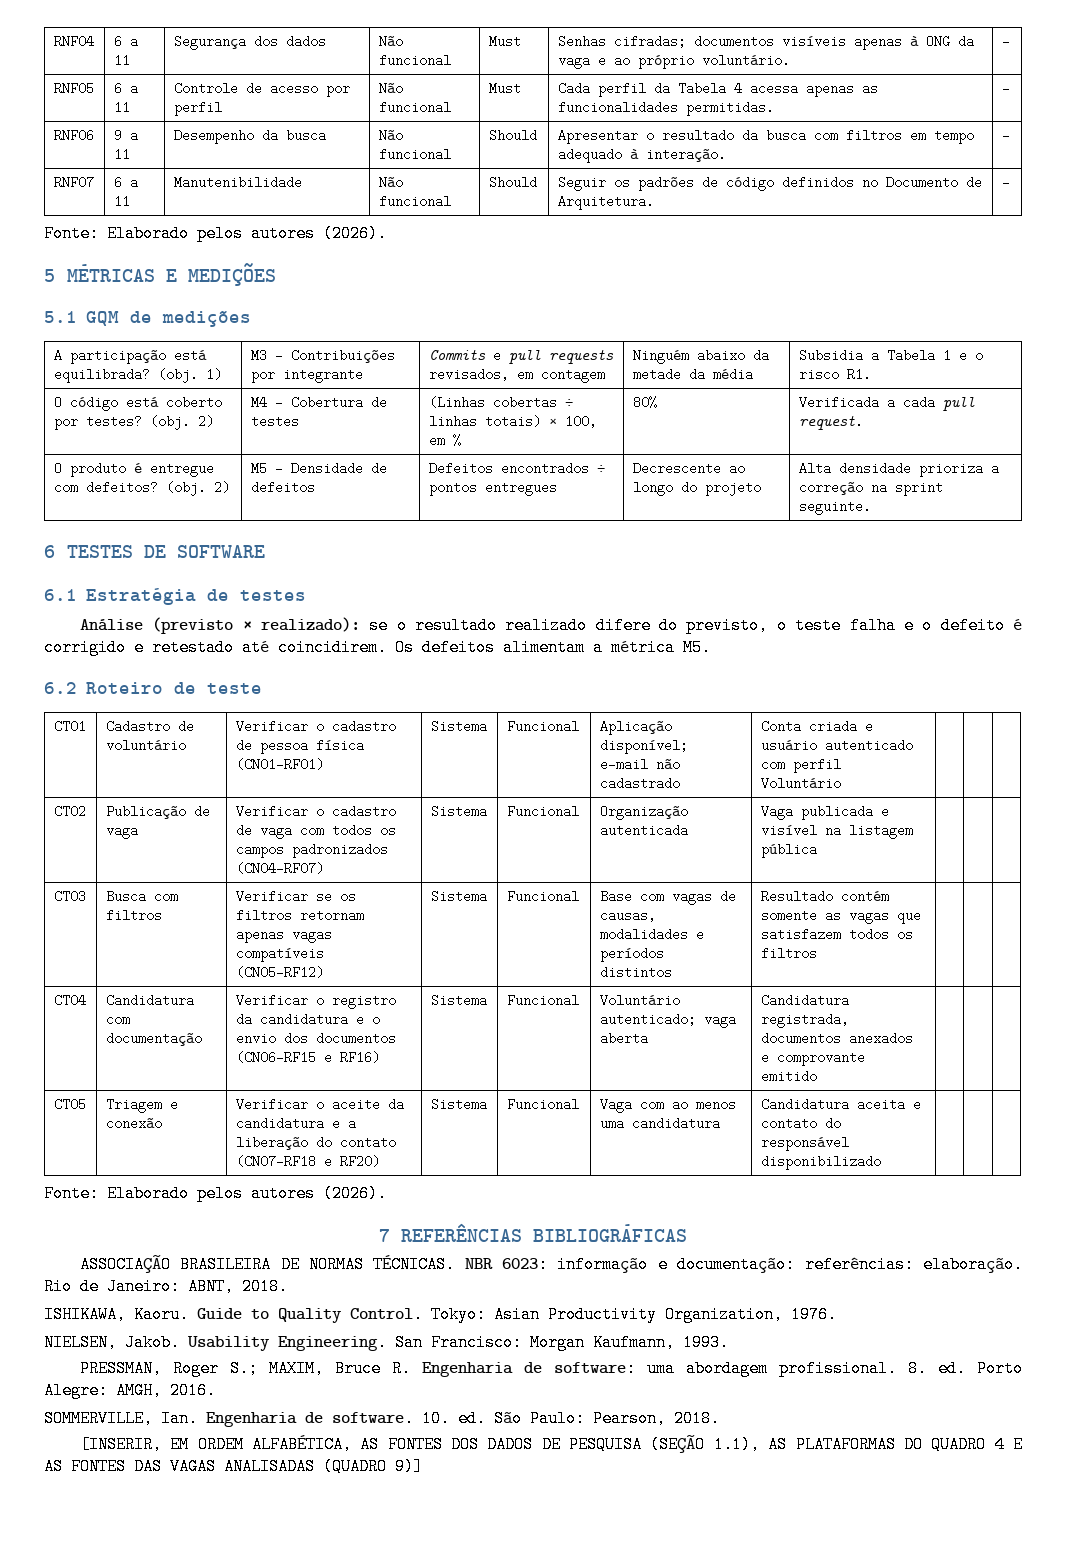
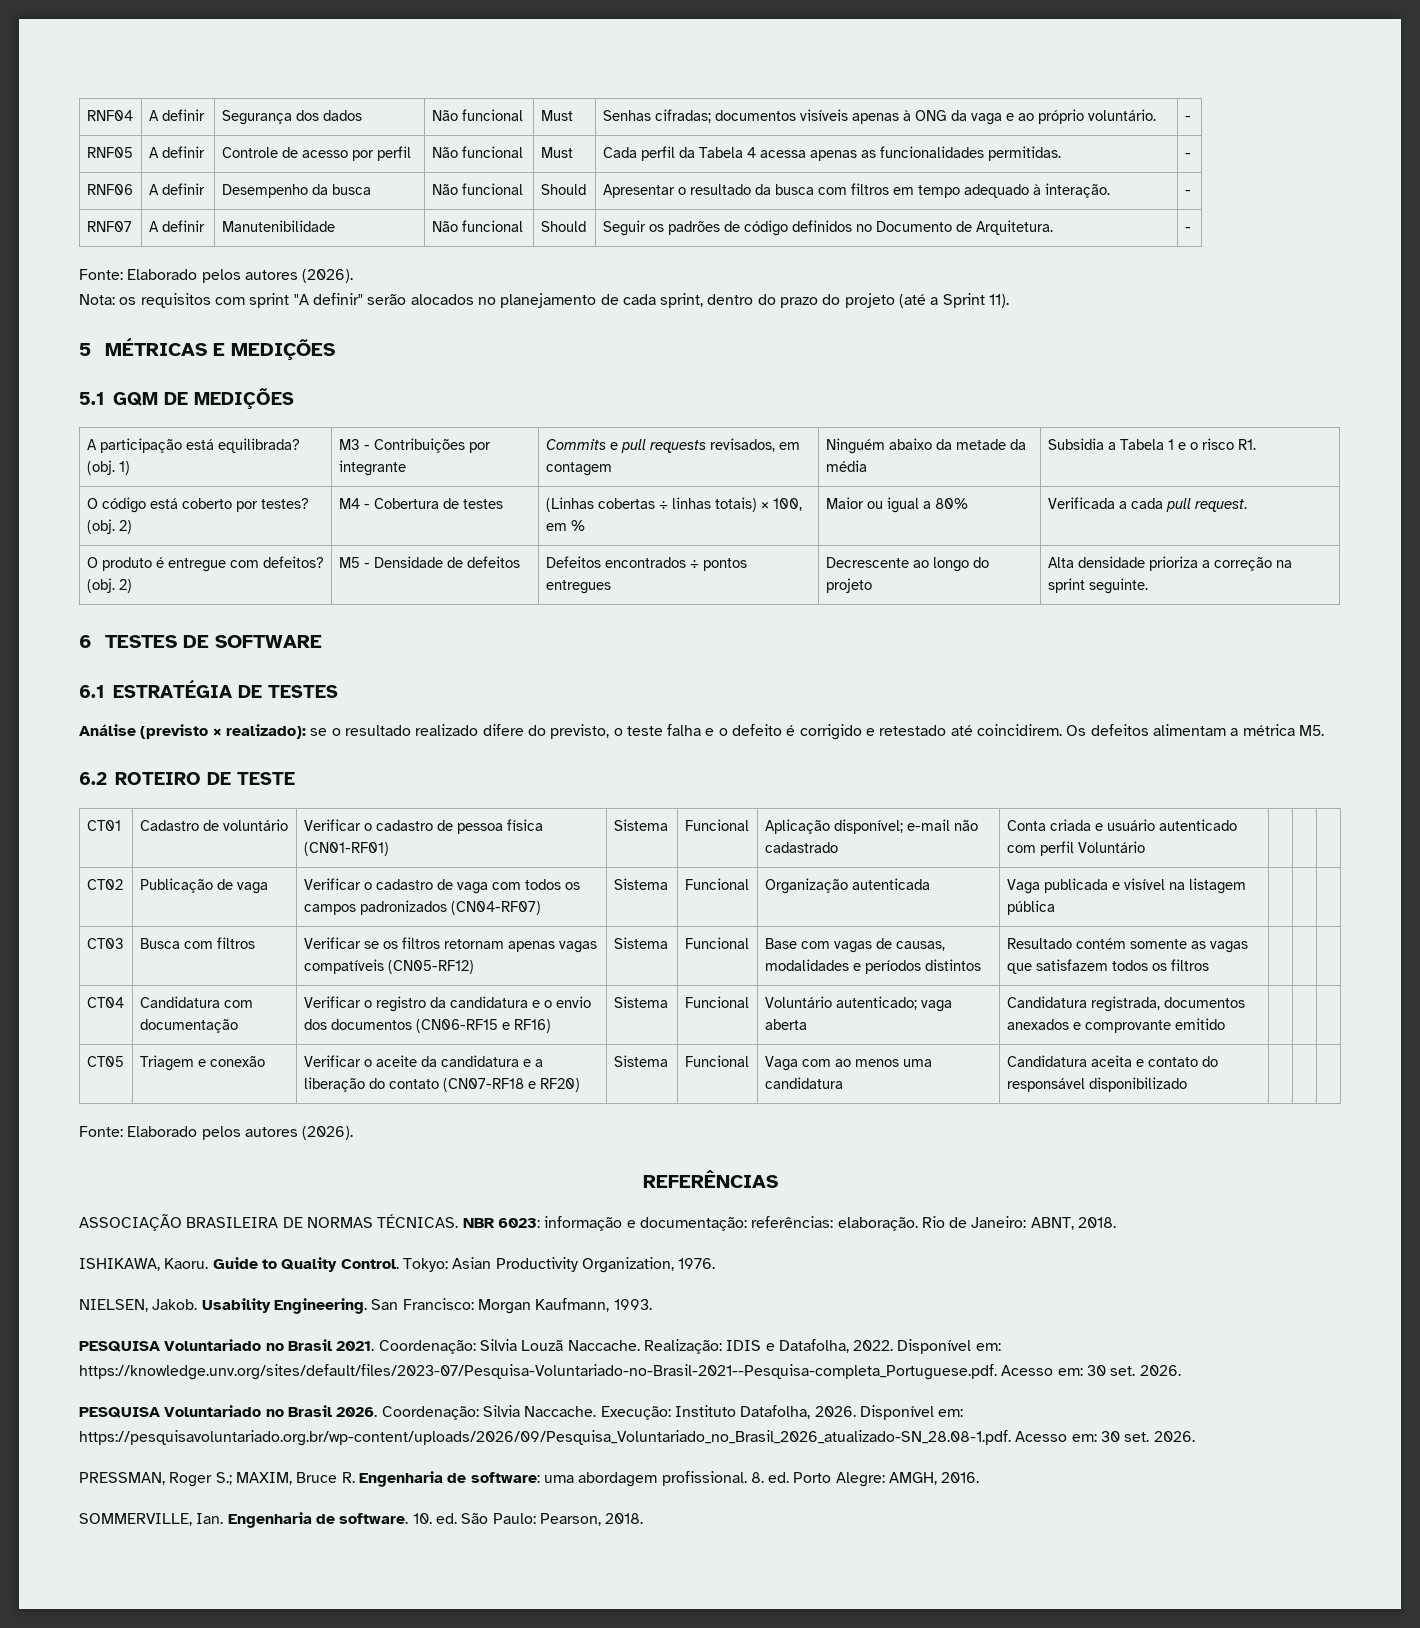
- RNF04 | 6 a 11 | Segurança dos dados | Não funcional | Must | Senhas cifradas; documentos visíveis apenas à ONG da vaga e ao próprio voluntário. | -
+ RNF04 | A definir | Segurança dos dados | Não funcional | Must | Senhas cifradas; documentos visíveis apenas à ONG da vaga e ao próprio voluntário. | -
- RNF05 | 6 a 11 | Controle de acesso por perfil | Não funcional | Must | Cada perfil da Tabela 4 acessa apenas as funcionalidades permitidas. | -
+ RNF05 | A definir | Controle de acesso por perfil | Não funcional | Must | Cada perfil da Tabela 4 acessa apenas as funcionalidades permitidas. | -
- RNF06 | 9 a 11 | Desempenho da busca | Não funcional | Should | Apresentar o resultado da busca com filtros em tempo adequado à interação. | -
+ RNF06 | A definir | Desempenho da busca | Não funcional | Should | Apresentar o resultado da busca com filtros em tempo adequado à interação. | -
- RNF07 | 6 a 11 | Manutenibilidade | Não funcional | Should | Seguir os padrões de código definidos no Documento de Arquitetura. | -
+ RNF07 | A definir | Manutenibilidade | Não funcional | Should | Seguir os padrões de código definidos no Documento de Arquitetura. | -
+ Nota: os requisitos com sprint "A definir" serão alocados no planejamento de cada sprint, dentro do prazo do projeto (até a Sprint 11).
- 5.1 GQM de medições
+ 5.1 GQM DE MEDIÇÕES
- O código está coberto por testes? (obj. 2) | M4 - Cobertura de testes | (Linhas cobertas ÷ linhas totais) × 100, em % | 80% | Verificada a cada pull request.
+ O código está coberto por testes? (obj. 2) | M4 - Cobertura de testes | (Linhas cobertas ÷ linhas totais) × 100, em % | Maior ou igual a 80% | Verificada a cada pull request.
- 6.1 Estratégia de testes
+ 6.1 ESTRATÉGIA DE TESTES
- 6.2 Roteiro de teste
+ 6.2 ROTEIRO DE TESTE
- 7 REFERÊNCIAS BIBLIOGRÁFICAS
+ REFERÊNCIAS
+ PESQUISA Voluntariado no Brasil 2021. Coordenação: Silvia Louzã Naccache. Realização: IDIS e Datafolha, 2022. Disponível em: https://knowledge.unv.org/sites/default/files/2023-07/Pesquisa-Voluntariado-no-Brasil-2021--Pesquisa-completa_Portuguese.pdf. Acesso em: 30 set. 2026.
+ PESQUISA Voluntariado no Brasil 2026. Coordenação: Silvia Naccache. Execução: Instituto Datafolha, 2026. Disponível em: https://pesquisavoluntariado.org.br/wp-content/uploads/2026/09/Pesquisa_Voluntariado_no_Brasil_2026_atualizado-SN_28.08-1.pdf. Acesso em: 30 set. 2026.
- [INSERIR, EM ORDEM ALFABÉTICA, AS FONTES DOS DADOS DE PESQUISA (SEÇÃO 1.1), AS PLATAFORMAS DO QUADRO 4 E AS FONTES DAS VAGAS ANALISADAS (QUADRO 9)]

